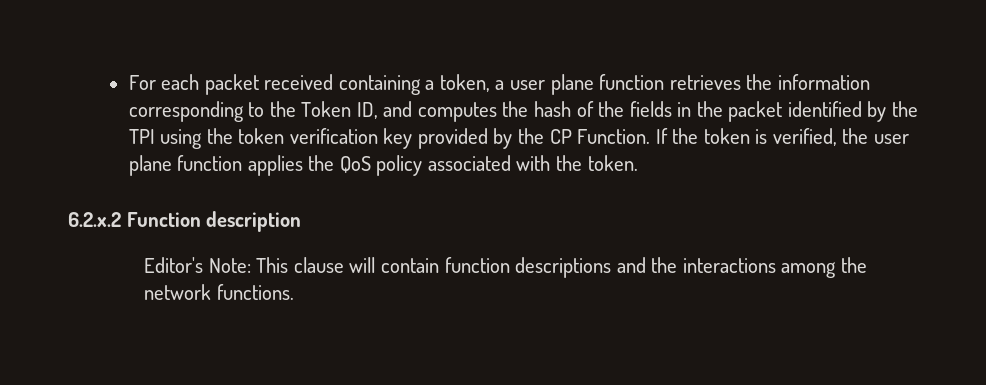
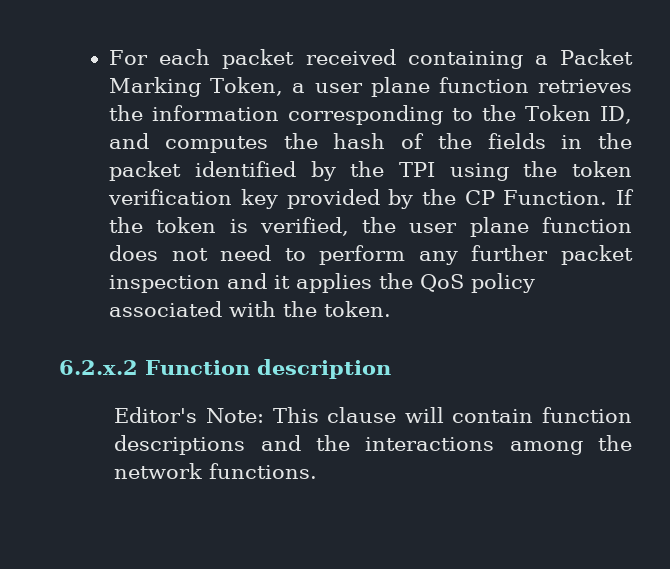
- For each packet received containing a token, a user plane function retrieves the information corresponding to the Token ID, and computes the hash of the fields in the packet identified by the TPI using the token verification key provided by the CP Function.
+ For each packet received containing a Packet Marking Token, a user plane function retrieves the information corresponding to the Token ID, and computes the hash of the fields in the packet identified by the TPI using the token verification key provided by the CP Function.
- If the token is verified, the user plane function applies the QoS policy associated with the token.
+ If the token is verified, the user plane function does not need to perform any further packet inspection and it applies the QoS policy associated with the token.

